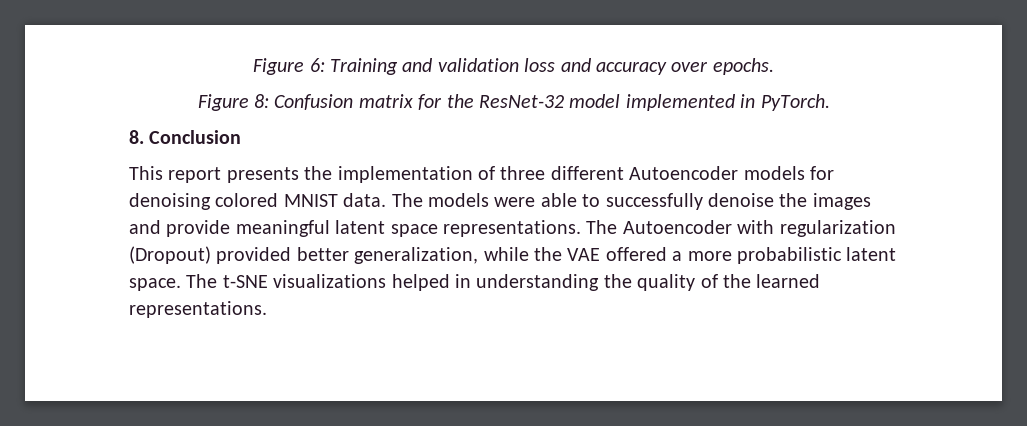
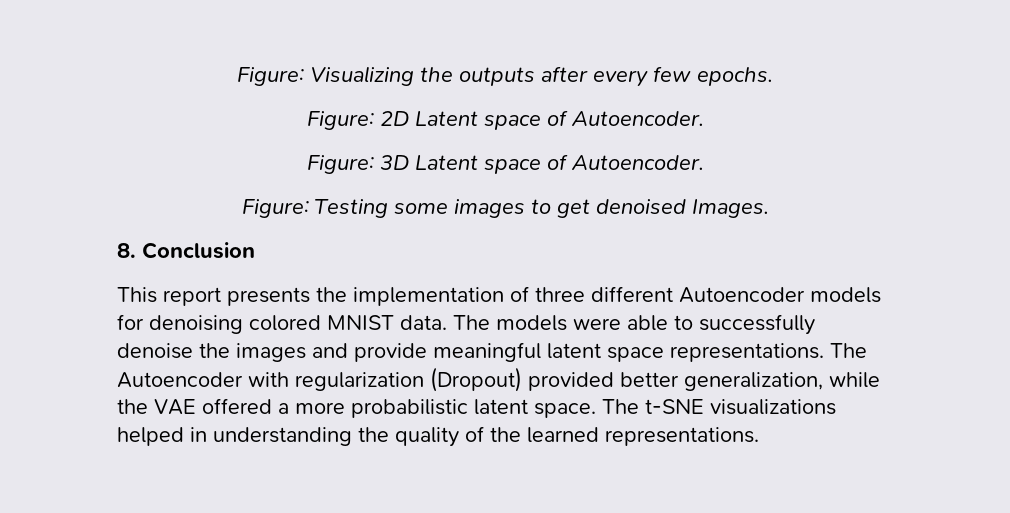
- Figure 6: Training and validation loss and accuracy over epochs.
- Figure 8: Confusion matrix for the ResNet-32 model implemented in PyTorch.
+ Figure: Visualizing the outputs after every few epochs.
+ Figure: 2D Latent space of Autoencoder.
+ Figure: 3D Latent space of Autoencoder.
+ Figure: Testing some images to get denoised Images.

